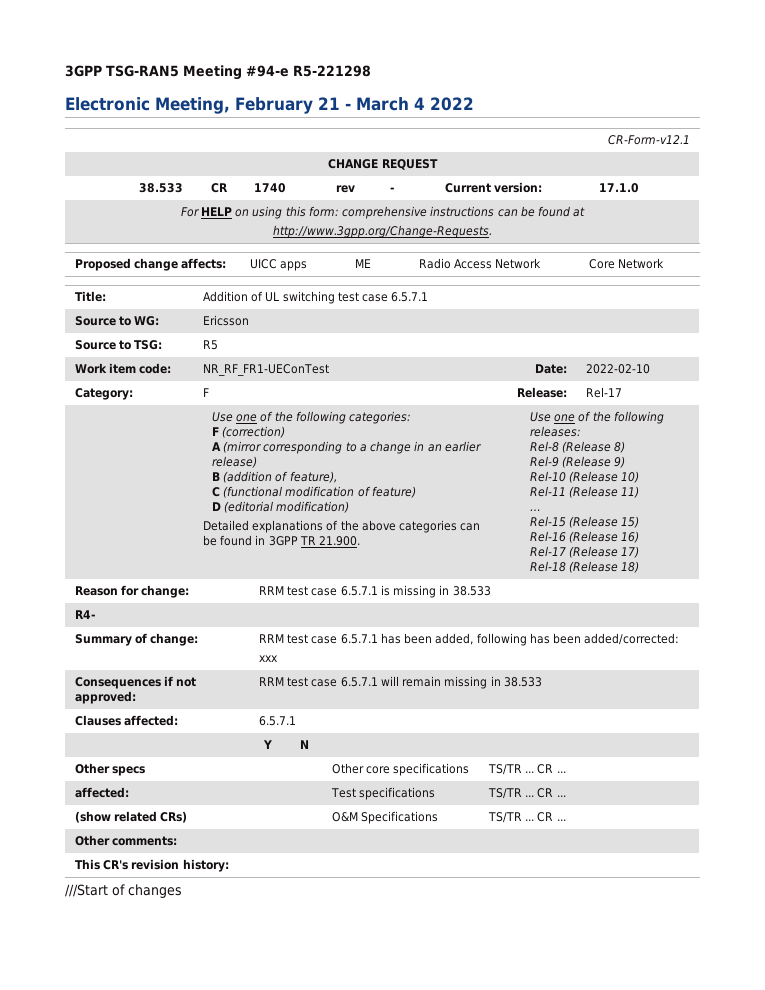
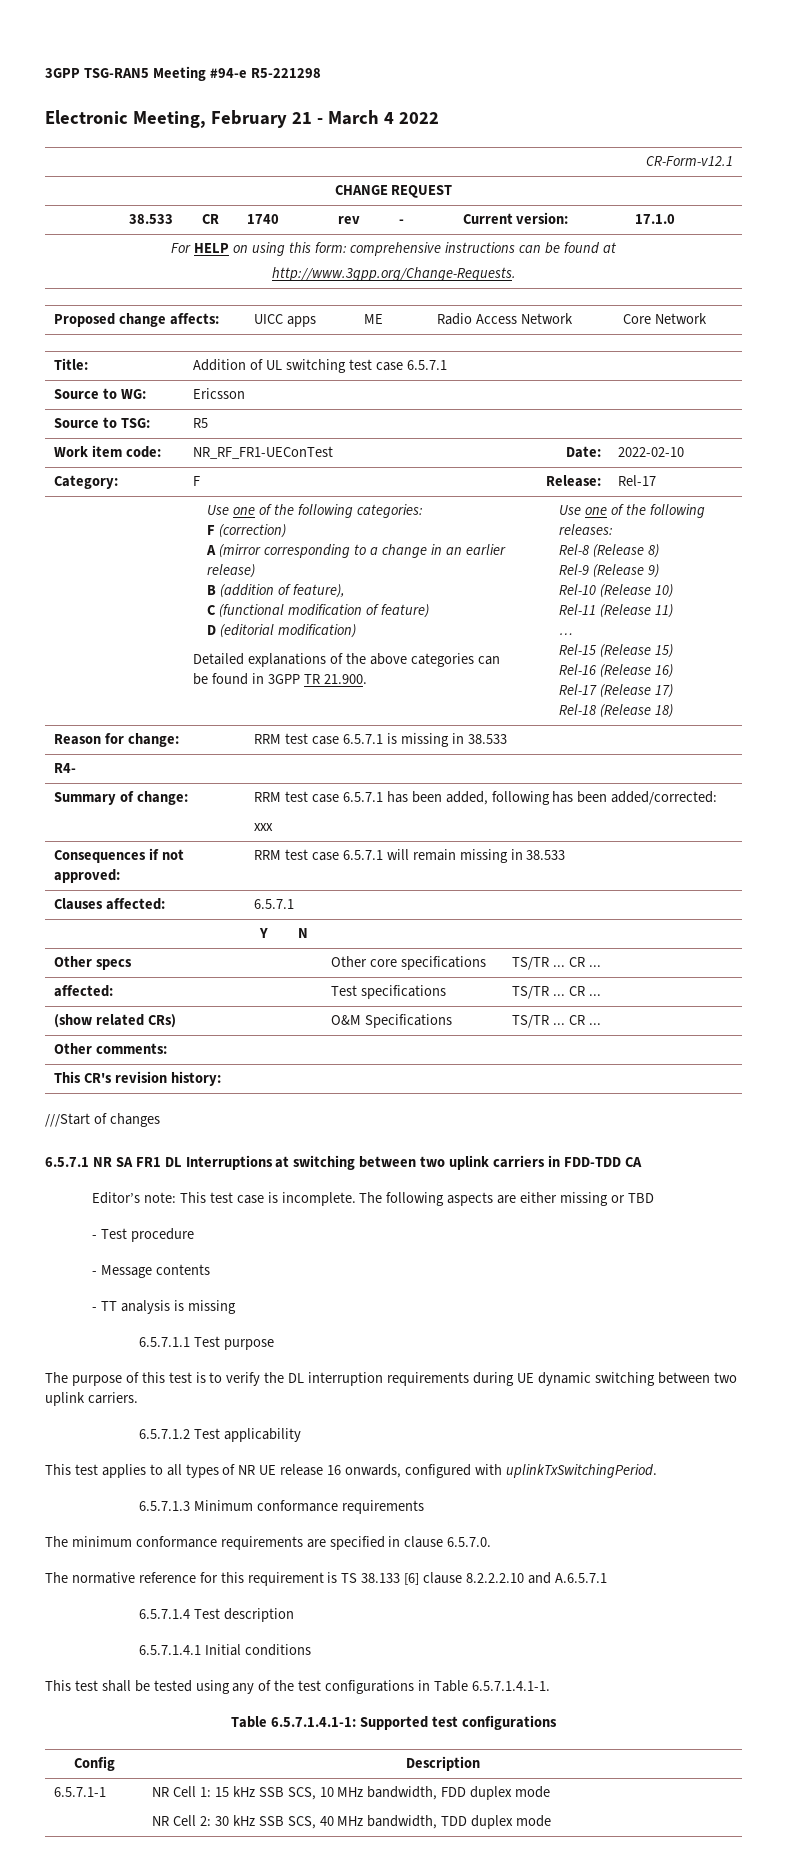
+ 6.5.7.1 NR SA FR1 DL Interruptions at switching between two uplink carriers in FDD-TDD CA
+ Editor’s note: This test case is incomplete. The following aspects are either missing or TBD
+ - Test procedure
+ - Message contents
+ - TT analysis is missing
+ 6.5.7.1.1 Test purpose
+ The purpose of this test is to verify the DL interruption requirements during UE dynamic switching between two uplink carriers.
+ 6.5.7.1.2 Test applicability
+ This test applies to all types of NR UE release 16 onwards, configured with uplinkTxSwitchingPeriod.
+ 6.5.7.1.3 Minimum conformance requirements
+ The minimum conformance requirements are specified in clause 6.5.7.0.
+ The normative reference for this requirement is TS 38.133 [6] clause 8.2.2.2.10 and A.6.5.7.1
+ 6.5.7.1.4 Test description
+ 6.5.7.1.4.1 Initial conditions
+ This test shall be tested using any of the test configurations in Table 6.5.7.1.4.1-1.
+ Table 6.5.7.1.4.1-1: Supported test configurations
+ Config | Description
+ 6.5.7.1-1 | NR Cell 1: 15 kHz SSB SCS, 10 MHz bandwidth, FDD duplex mode
+ NR Cell 2: 30 kHz SSB SCS, 40 MHz bandwidth, TDD duplex mode

